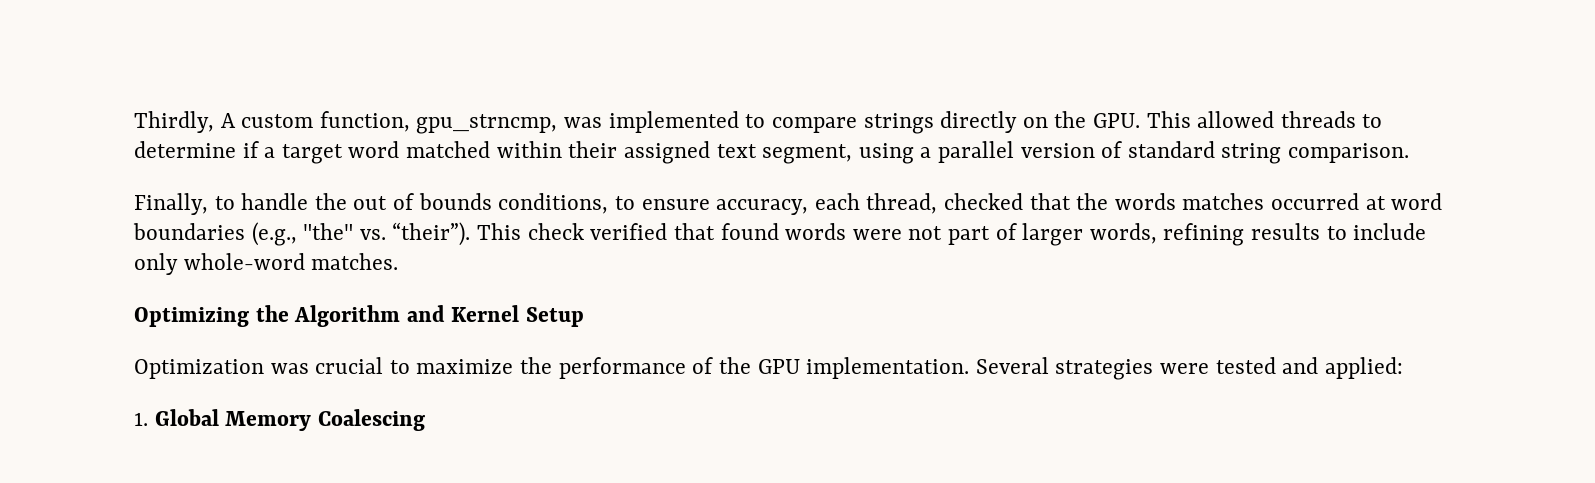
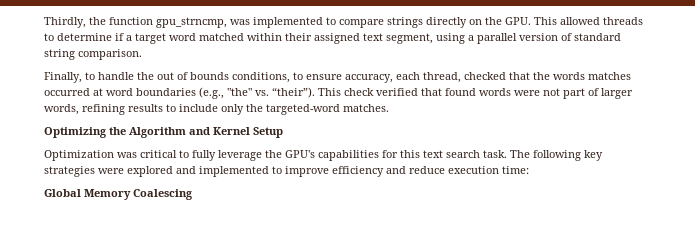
- Thirdly, A custom function, gpu_strncmp, was implemented to compare strings directly on the GPU. This allowed threads to determine if a target word matched within their assigned text segment, using a parallel version of standard string comparison.
+ Thirdly, the function gpu_strncmp, was implemented to compare strings directly on the GPU. This allowed threads to determine if a target word matched within their assigned text segment, using a parallel version of standard string comparison.
- This check verified that found words were not part of larger words, refining results to include only whole-word matches.
+ This check verified that found words were not part of larger words, refining results to include only the targeted-word matches.
- Optimization was crucial to maximize the performance of the GPU implementation. Several strategies were tested and applied:
- 1. Global Memory Coalescing
+ Optimization was critical to fully leverage the GPU's capabilities for this text search task. The following key strategies were explored and implemented to improve efficiency and reduce execution time:
+ Global Memory Coalescing

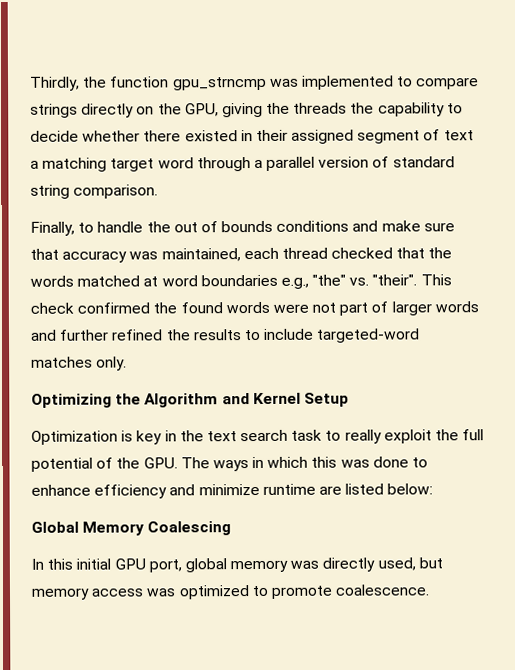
- Thirdly, the function gpu_strncmp, was implemented to compare strings directly on the GPU. This allowed threads to determine if a target word matched within their assigned text segment, using a parallel version of standard string comparison.
+ Thirdly, the function gpu_strncmp was implemented to compare strings directly on the GPU, giving the threads the capability to decide whether there existed in their assigned segment of text a matching target word through a parallel version of standard string comparison.
- Finally, to handle the out of bounds conditions, to ensure accuracy, each thread, checked that the words matches occurred at word boundaries (e.g., "the" vs. “their”).
+ Finally, to handle the out of bounds conditions and make sure that accuracy was maintained, each thread checked that the words matched at word boundaries e.g., "the" vs. "their".
- This check verified that found words were not part of larger words, refining results to include only the targeted-word matches.
+ This check confirmed the found words were not part of larger words and further refined the results to include targeted-word matches only.
- Optimization was critical to fully leverage the GPU's capabilities for this text search task. The following key strategies were explored and implemented to improve efficiency and reduce execution time:
+ Optimization is key in the text search task to really exploit the full potential of the GPU. The ways in which this was done to enhance efficiency and minimize runtime are listed below:
  Global Memory Coalescing
+ In this initial GPU port, global memory was directly used, but memory access was optimized to promote coalescence.

